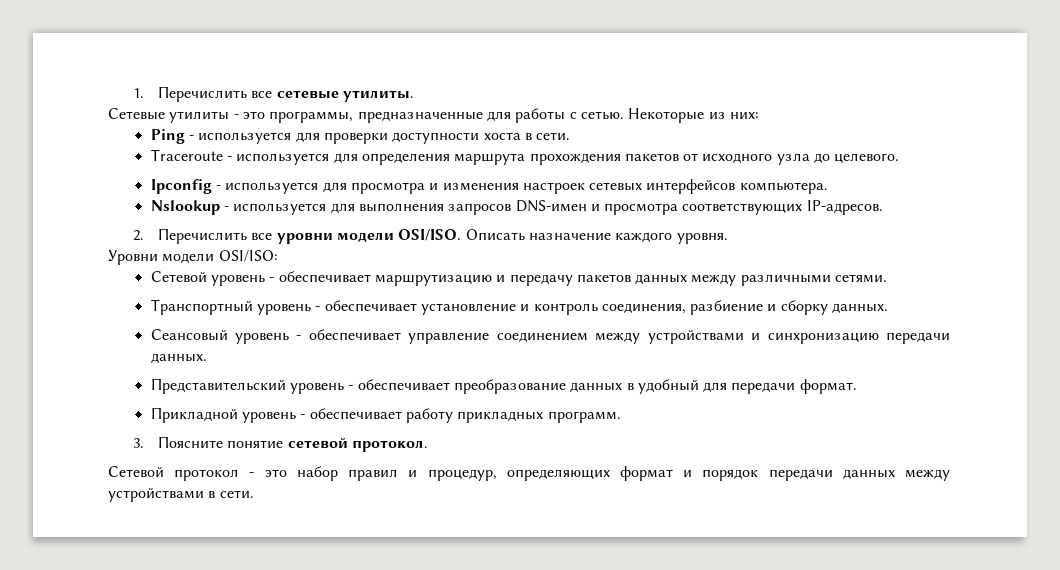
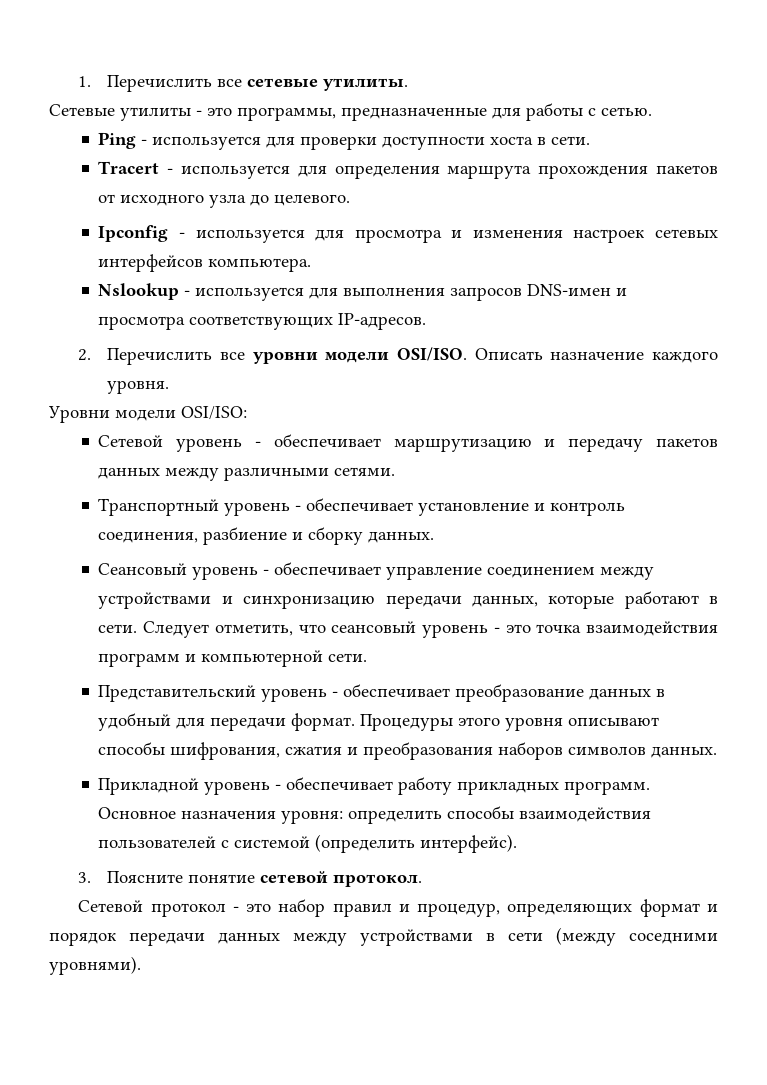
- Некоторые из них:
- Traceroute - используется для определения маршрута прохождения пакетов от исходного узла до целевого.
+ Tracert - используется для определения маршрута прохождения пакетов от исходного узла до целевого.
- Сеансовый уровень - обеспечивает управление соединением между устройствами и синхронизацию передачи данных.
+ Сеансовый уровень - обеспечивает управление соединением между устройствами и синхронизацию передачи данных, которые работают в сети. Следует отметить, что сеансовый уровень - это точка взаимодействия программ и компьютерной сети.
+ Процедуры этого уровня описывают способы шифрования, сжатия и преобразования наборов символов данных.
+ Основное назначения уровня: определить способы взаимодействия пользователей с системой (определить интерфейс).
- Сетевой протокол - это набор правил и процедур, определяющих формат и порядок передачи данных между устройствами в сети.
+ Сетевой протокол - это набор правил и процедур, определяющих формат и порядок передачи данных между устройствами в сети (между соседними уровнями).

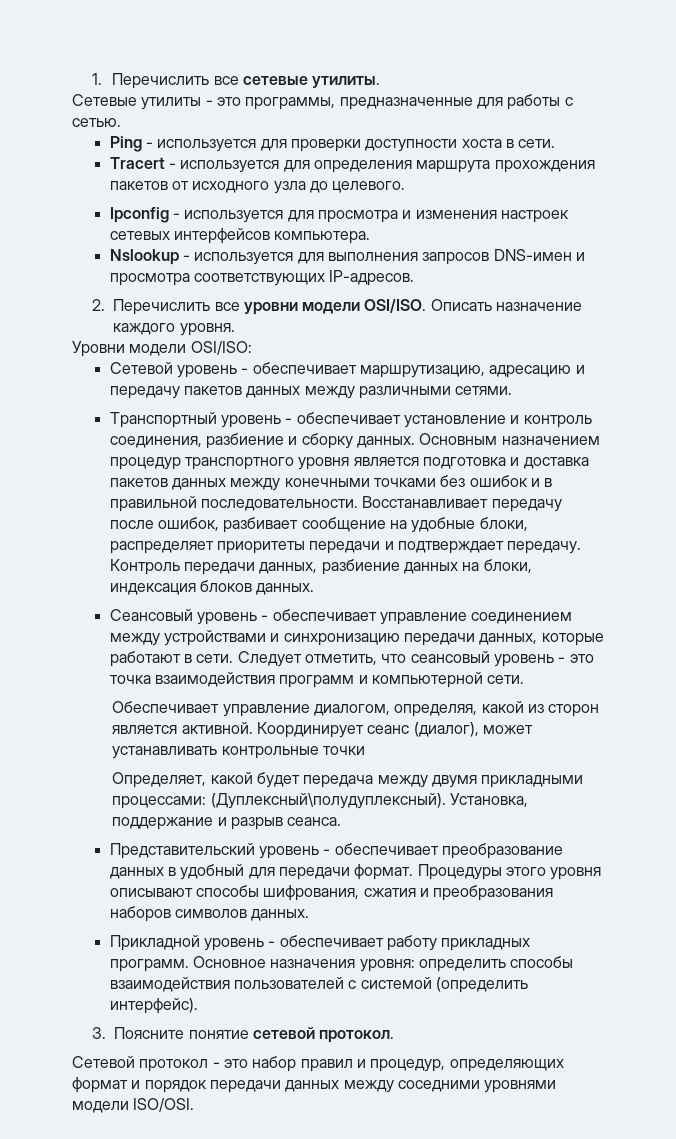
- Сетевой уровень - обеспечивает маршрутизацию и передачу пакетов данных между различными сетями.
+ Сетевой уровень - обеспечивает маршрутизацию, адресацию и передачу пакетов данных между различными сетями.
+ Основным назначением процедур транспортного уровня является подготовка и доставка пакетов данных между конечными точками без ошибок и в правильной последовательности. Восстанавливает передачу после ошибок, разбивает сообщение на удобные блоки, распределяет приоритеты передачи и подтверждает передачу. Контроль передачи данных, разбиение данных на блоки, индексация блоков данных.
+ Обеспечивает управление диалогом, определяя, какой из сторон является активной. Координирует сеанс (диалог), может устанавливать контрольные точки
+ Определяет, какой будет передача между двумя прикладными процессами: (Дуплексный\полудуплексный). Установка, поддержание и разрыв сеанса.
- Сетевой протокол - это набор правил и процедур, определяющих формат и порядок передачи данных между устройствами в сети (между соседними уровнями).
+ Сетевой протокол - это набор правил и процедур, определяющих формат и порядок передачи данных между соседними уровнями модели ISO/OSI.

